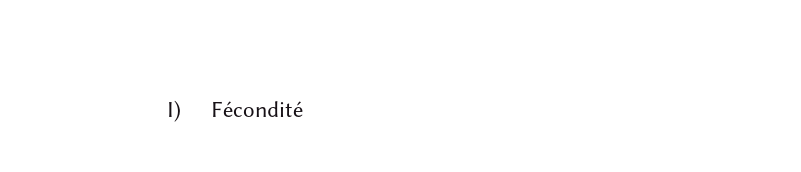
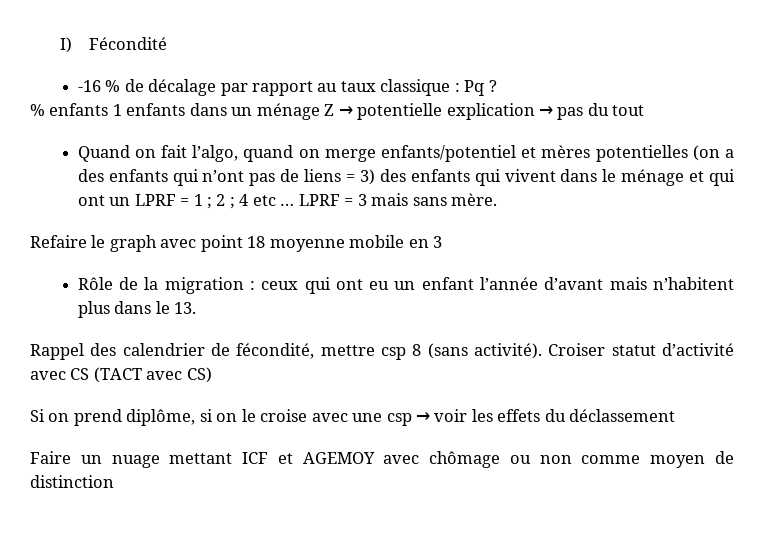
+ -16 % de décalage par rapport au taux classique : Pq ?
+ % enfants 1 enfants dans un ménage Z → potentielle explication → pas du tout
+ Quand on fait l’algo, quand on merge enfants/potentiel et mères potentielles (on a des enfants qui n’ont pas de liens = 3) des enfants qui vivent dans le ménage et qui ont un LPRF = 1 ; 2 ; 4 etc … LPRF = 3 mais sans mère.
+ Refaire le graph avec point 18 moyenne mobile en 3
+ Rôle de la migration : ceux qui ont eu un enfant l’année d’avant mais n’habitent plus dans le 13.
+ Rappel des calendrier de fécondité, mettre csp 8 (sans activité). Croiser statut d’activité avec CS (TACT avec CS)
+ Si on prend diplôme, si on le croise avec une csp → voir les effets du déclassement
+ Faire un nuage mettant ICF et AGEMOY avec chômage ou non comme moyen de distinction

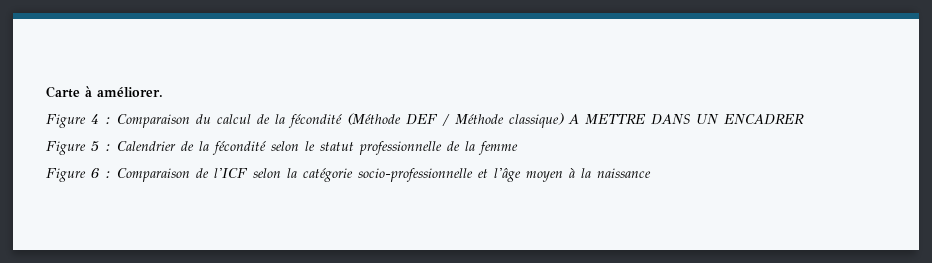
- I) Fécondité
- -16 % de décalage par rapport au taux classique : Pq ?
- % enfants 1 enfants dans un ménage Z → potentielle explication → pas du tout
- Quand on fait l’algo, quand on merge enfants/potentiel et mères potentielles (on a des enfants qui n’ont pas de liens = 3) des enfants qui vivent dans le ménage et qui ont un LPRF = 1 ; 2 ; 4 etc … LPRF = 3 mais sans mère.
- Refaire le graph avec point 18 moyenne mobile en 3
- Rôle de la migration : ceux qui ont eu un enfant l’année d’avant mais n’habitent plus dans le 13.
- Rappel des calendrier de fécondité, mettre csp 8 (sans activité). Croiser statut d’activité avec CS (TACT avec CS)
- Si on prend diplôme, si on le croise avec une csp → voir les effets du déclassement
- Faire un nuage mettant ICF et AGEMOY avec chômage ou non comme moyen de distinction
+ Carte à améliorer.
+ Figure 4 : Comparaison du calcul de la fécondité (Méthode DEF / Méthode classique) A METTRE DANS UN ENCADRER
+ Figure 5 : Calendrier de la fécondité selon le statut professionnelle de la femme
+ Figure 6 : Comparaison de l'ICF selon la catégorie socio-professionnelle et l'âge moyen à la naissance

